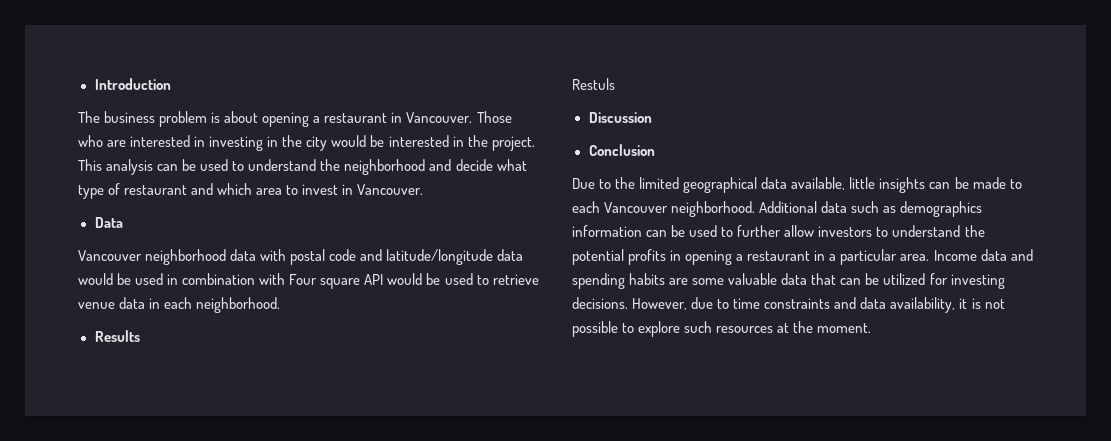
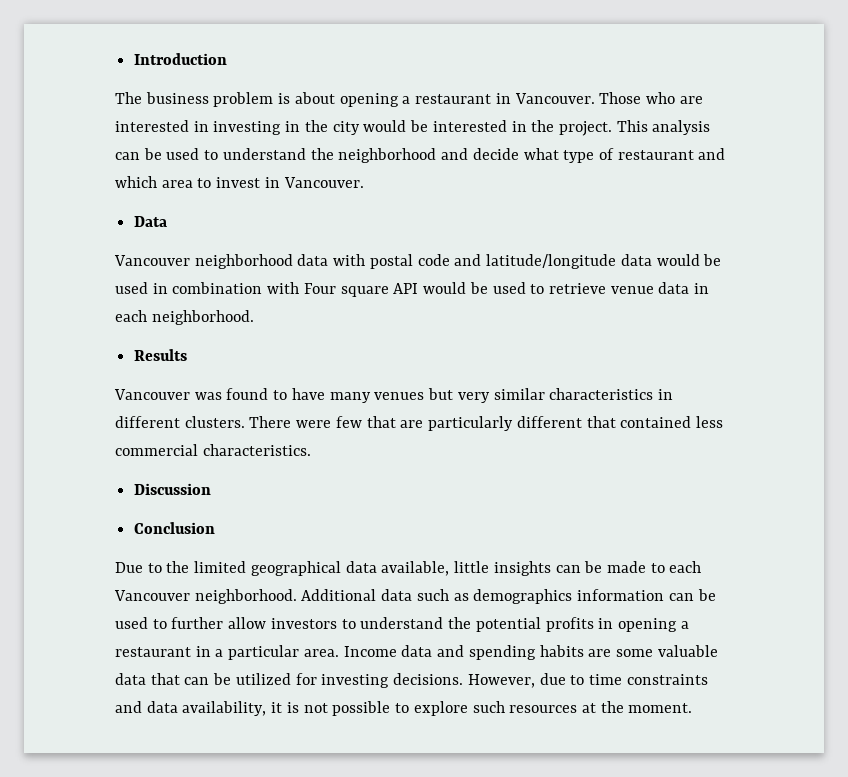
- Restuls
+ Vancouver was found to have many venues but very similar characteristics in different clusters. There were few that are particularly different that contained less commercial characteristics.

